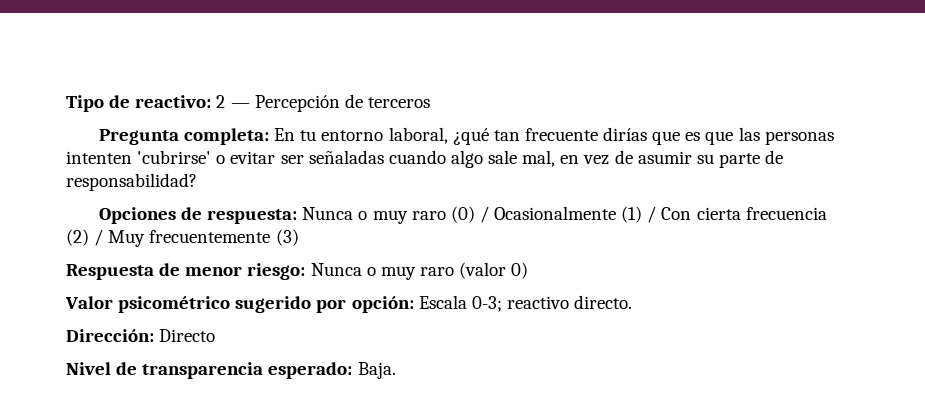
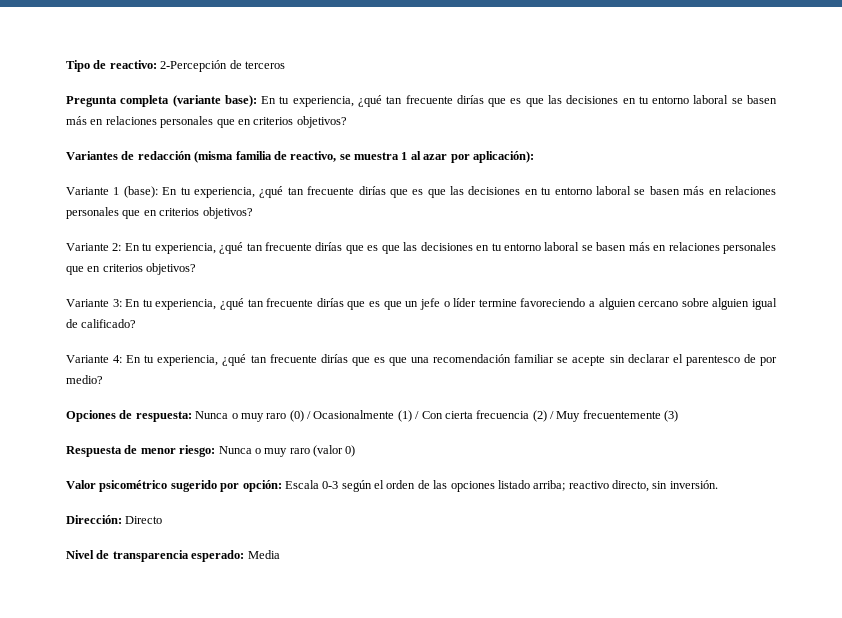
- Tipo de reactivo: 2 — Percepción de terceros
+ Tipo de reactivo: 2-Percepción de terceros
- Pregunta completa: En tu entorno laboral, ¿qué tan frecuente dirías que es que las personas intenten 'cubrirse' o evitar ser señaladas cuando algo sale mal, en vez de asumir su parte de responsabilidad?
+ Pregunta completa (variante base): En tu experiencia, ¿qué tan frecuente dirías que es que las decisiones en tu entorno laboral se basen más en relaciones personales que en criterios objetivos?
+ Variantes de redacción (misma familia de reactivo, se muestra 1 al azar por aplicación):
+ Variante 1 (base): En tu experiencia, ¿qué tan frecuente dirías que es que las decisiones en tu entorno laboral se basen más en relaciones personales que en criterios objetivos?
+ Variante 2: En tu experiencia, ¿qué tan frecuente dirías que es que las decisiones en tu entorno laboral se basen más en relaciones personales que en criterios objetivos?
+ Variante 3: En tu experiencia, ¿qué tan frecuente dirías que es que un jefe o líder termine favoreciendo a alguien cercano sobre alguien igual de calificado?
+ Variante 4: En tu experiencia, ¿qué tan frecuente dirías que es que una recomendación familiar se acepte sin declarar el parentesco de por medio?
- Valor psicométrico sugerido por opción: Escala 0-3; reactivo directo.
+ Valor psicométrico sugerido por opción: Escala 0-3 según el orden de las opciones listado arriba; reactivo directo, sin inversión.
- Nivel de transparencia esperado: Baja.
+ Nivel de transparencia esperado: Media

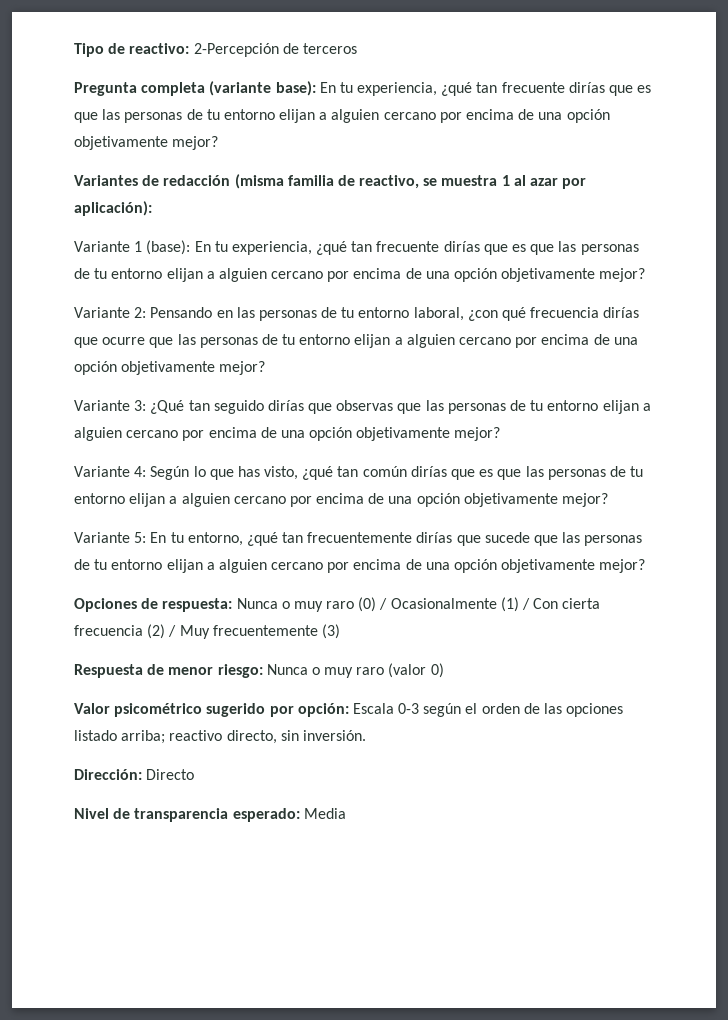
- Pregunta completa (variante base): En tu experiencia, ¿qué tan frecuente dirías que es que las decisiones en tu entorno laboral se basen más en relaciones personales que en criterios objetivos?
+ Pregunta completa (variante base): En tu experiencia, ¿qué tan frecuente dirías que es que las personas de tu entorno elijan a alguien cercano por encima de una opción objetivamente mejor?
- Variante 1 (base): En tu experiencia, ¿qué tan frecuente dirías que es que las decisiones en tu entorno laboral se basen más en relaciones personales que en criterios objetivos?
- Variante 2: En tu experiencia, ¿qué tan frecuente dirías que es que las decisiones en tu entorno laboral se basen más en relaciones personales que en criterios objetivos?
- Variante 3: En tu experiencia, ¿qué tan frecuente dirías que es que un jefe o líder termine favoreciendo a alguien cercano sobre alguien igual de calificado?
- Variante 4: En tu experiencia, ¿qué tan frecuente dirías que es que una recomendación familiar se acepte sin declarar el parentesco de por medio?
+ Variante 1 (base): En tu experiencia, ¿qué tan frecuente dirías que es que las personas de tu entorno elijan a alguien cercano por encima de una opción objetivamente mejor?
+ Variante 2: Pensando en las personas de tu entorno laboral, ¿con qué frecuencia dirías que ocurre que las personas de tu entorno elijan a alguien cercano por encima de una opción objetivamente mejor?
+ Variante 3: ¿Qué tan seguido dirías que observas que las personas de tu entorno elijan a alguien cercano por encima de una opción objetivamente mejor?
+ Variante 4: Según lo que has visto, ¿qué tan común dirías que es que las personas de tu entorno elijan a alguien cercano por encima de una opción objetivamente mejor?
+ Variante 5: En tu entorno, ¿qué tan frecuentemente dirías que sucede que las personas de tu entorno elijan a alguien cercano por encima de una opción objetivamente mejor?

